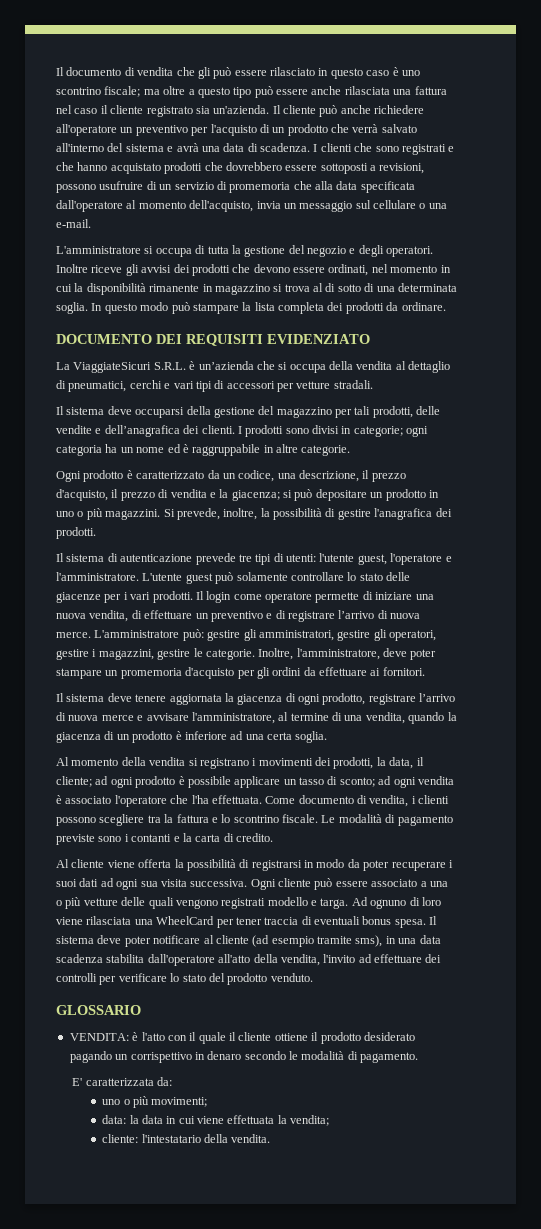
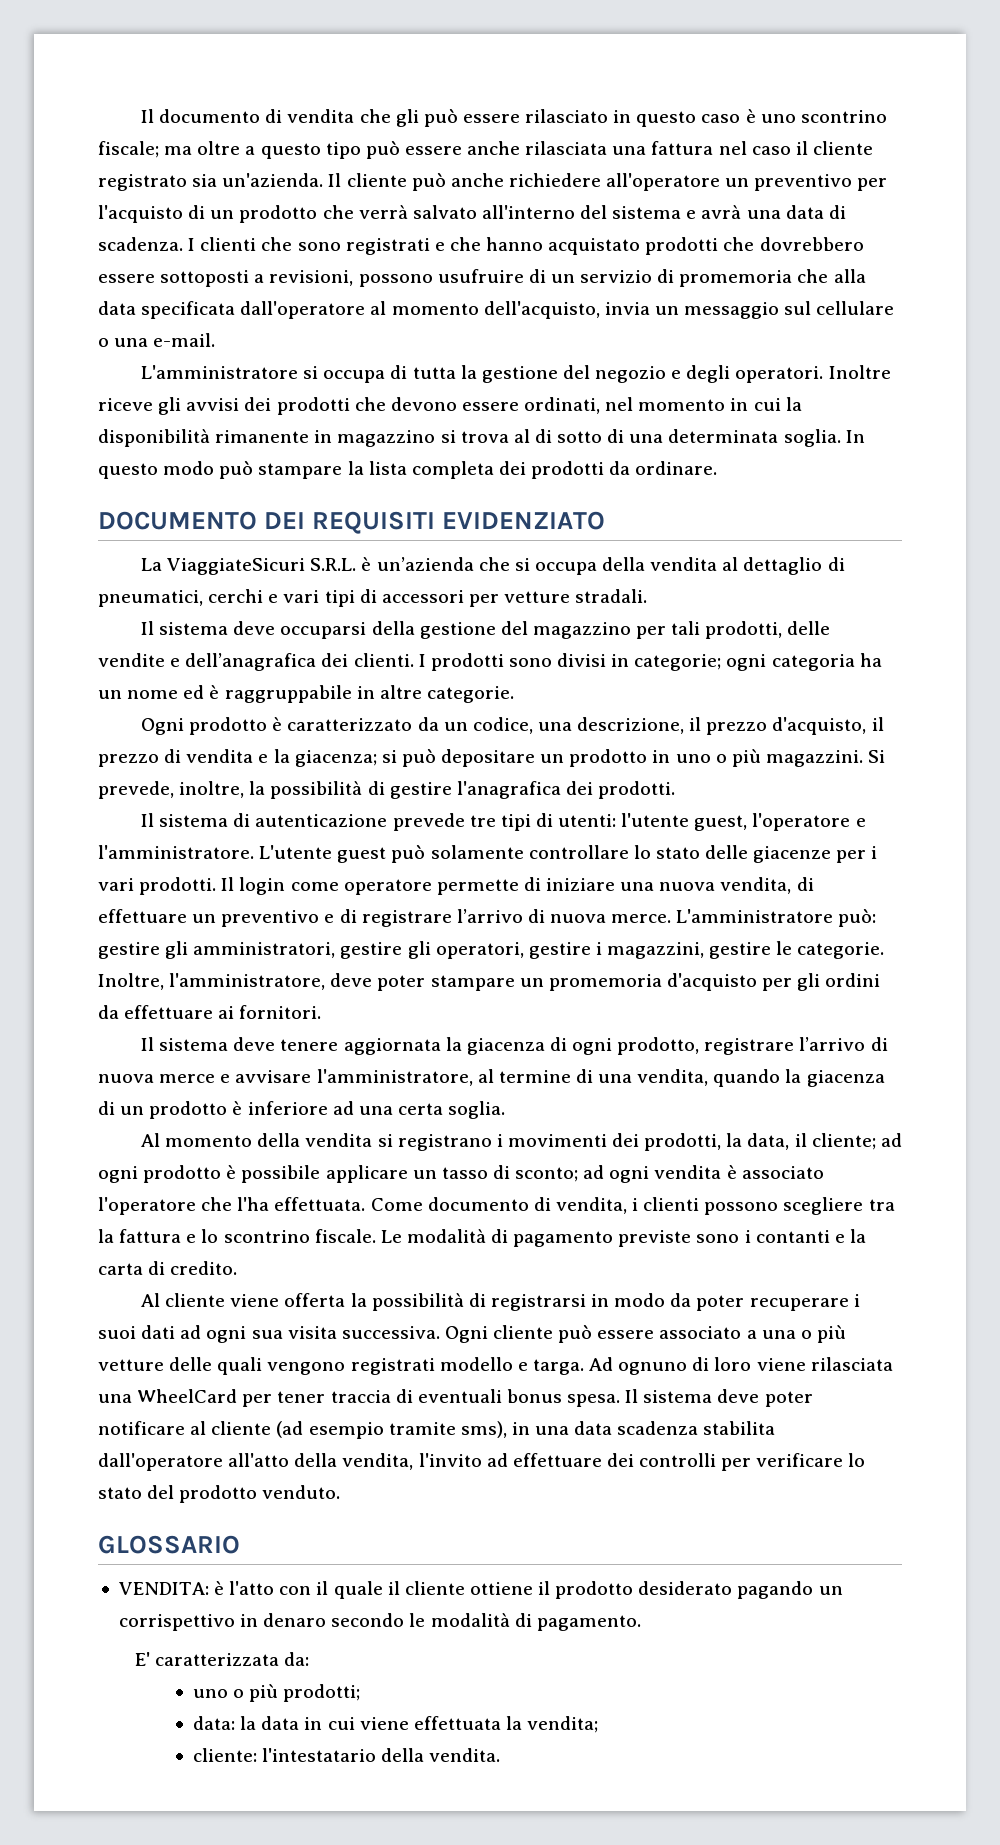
- uno o più movimenti;
+ uno o più prodotti;

